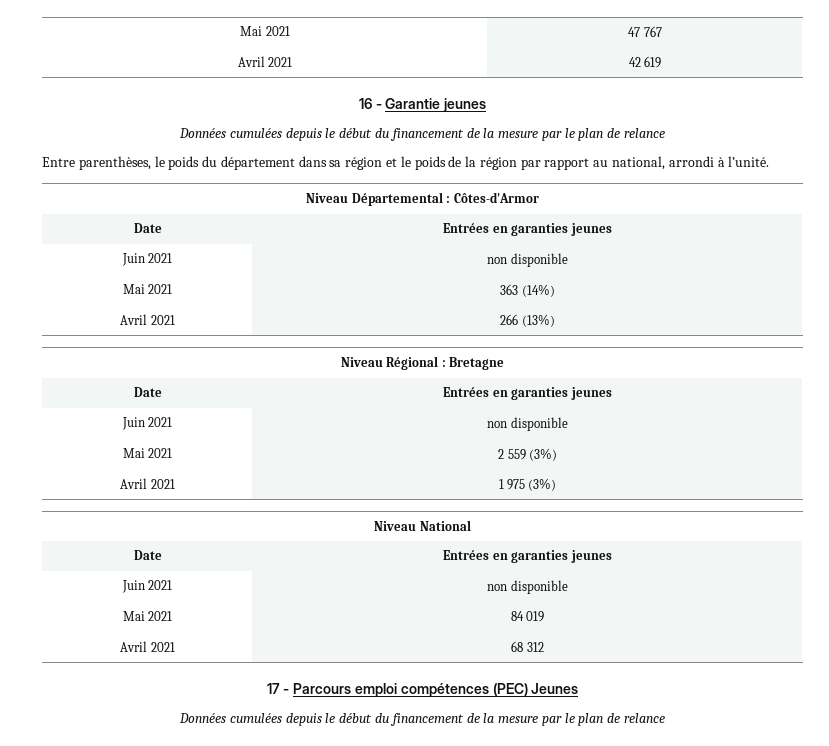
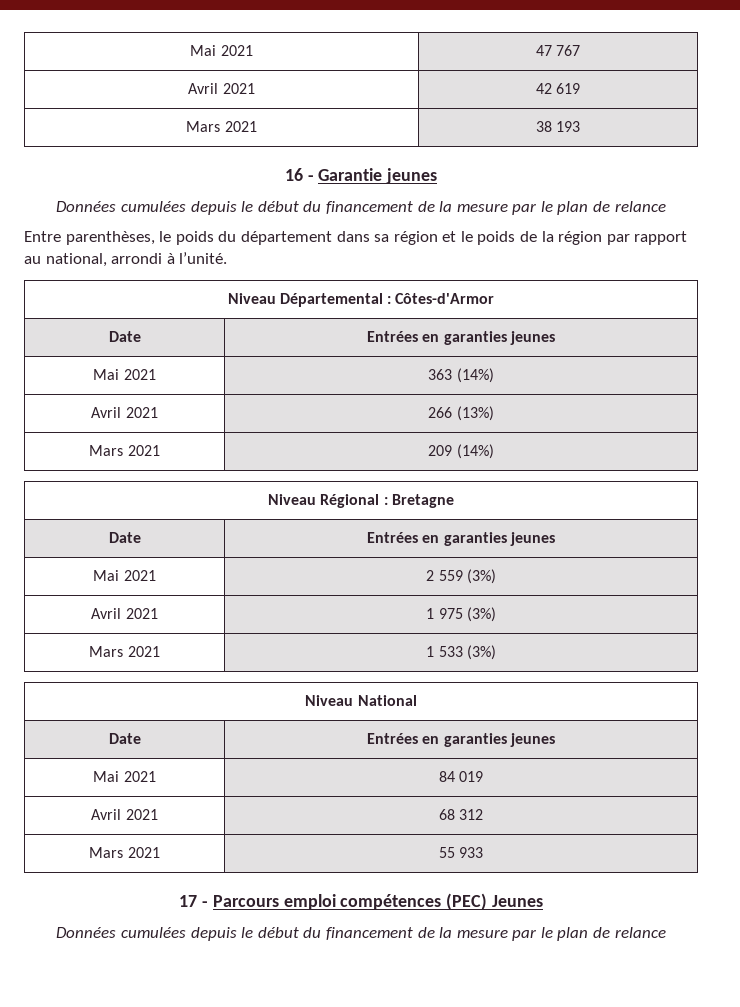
+ Mars 2021 | 38 193
  Niveau Départemental : Côtes-d'Armor
  Date | Entrées en garanties jeunes
- Juin 2021 | non disponible
+ Mars 2021 | 209 (14%)
  Niveau Régional : Bretagne
  Date | Entrées en garanties jeunes
- Juin 2021 | non disponible
+ Mars 2021 | 1 533 (3%)
  Niveau National
  Date | Entrées en garanties jeunes
- Juin 2021 | non disponible
+ Mars 2021 | 55 933

